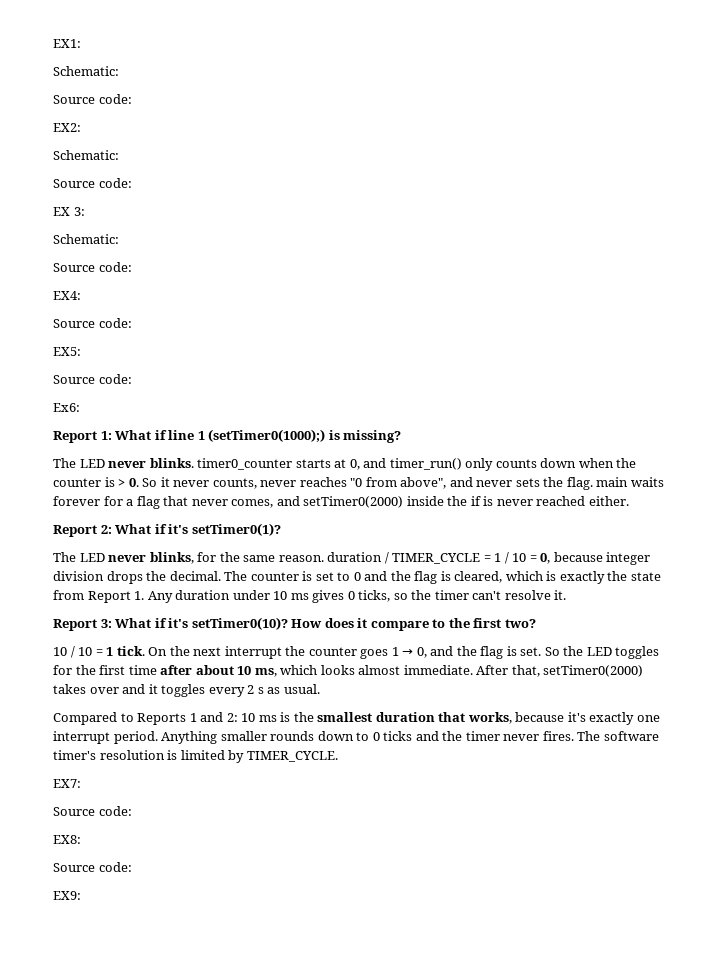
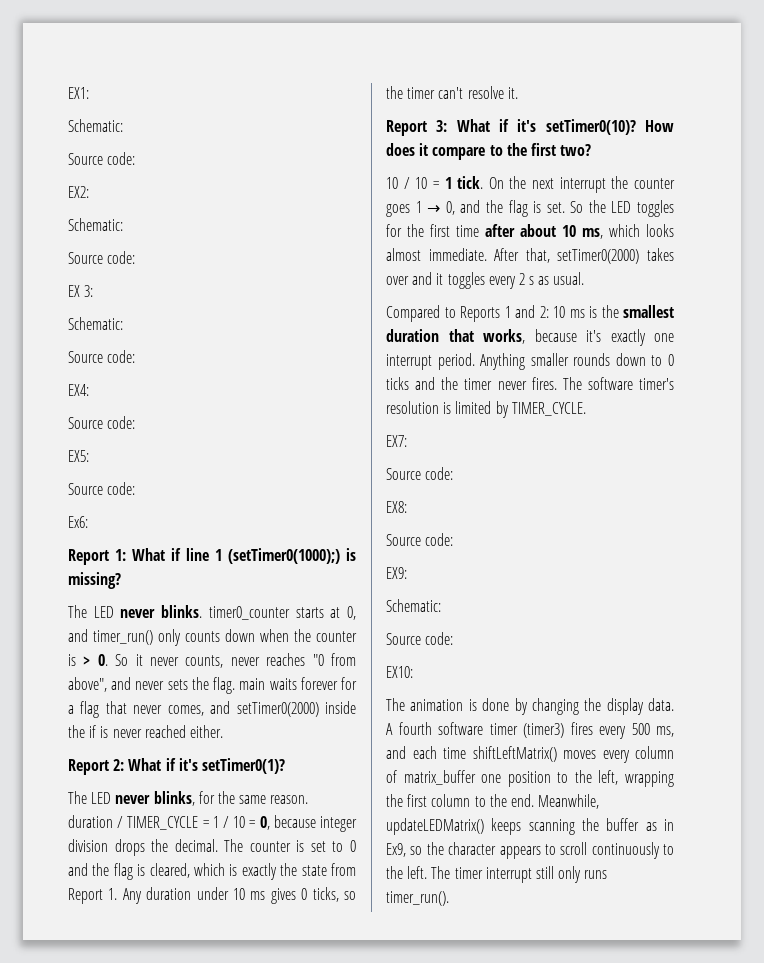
  EX9:
+ Schematic:
+ Source code:
+ EX10:
+ The animation is done by changing the display data. A fourth software timer (timer3) fires every 500 ms, and each time shiftLeftMatrix() moves every column of matrix_buffer one position to the left, wrapping the first column to the end. Meanwhile, updateLEDMatrix() keeps scanning the buffer as in Ex9, so the character appears to scroll continuously to the left. The timer interrupt still only runs timer_run().

